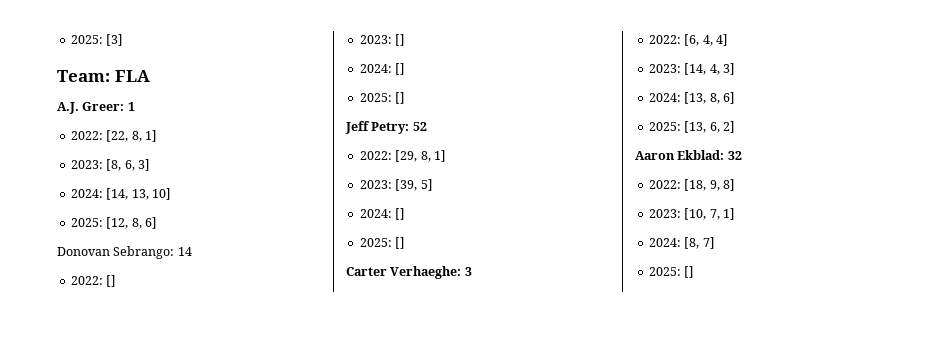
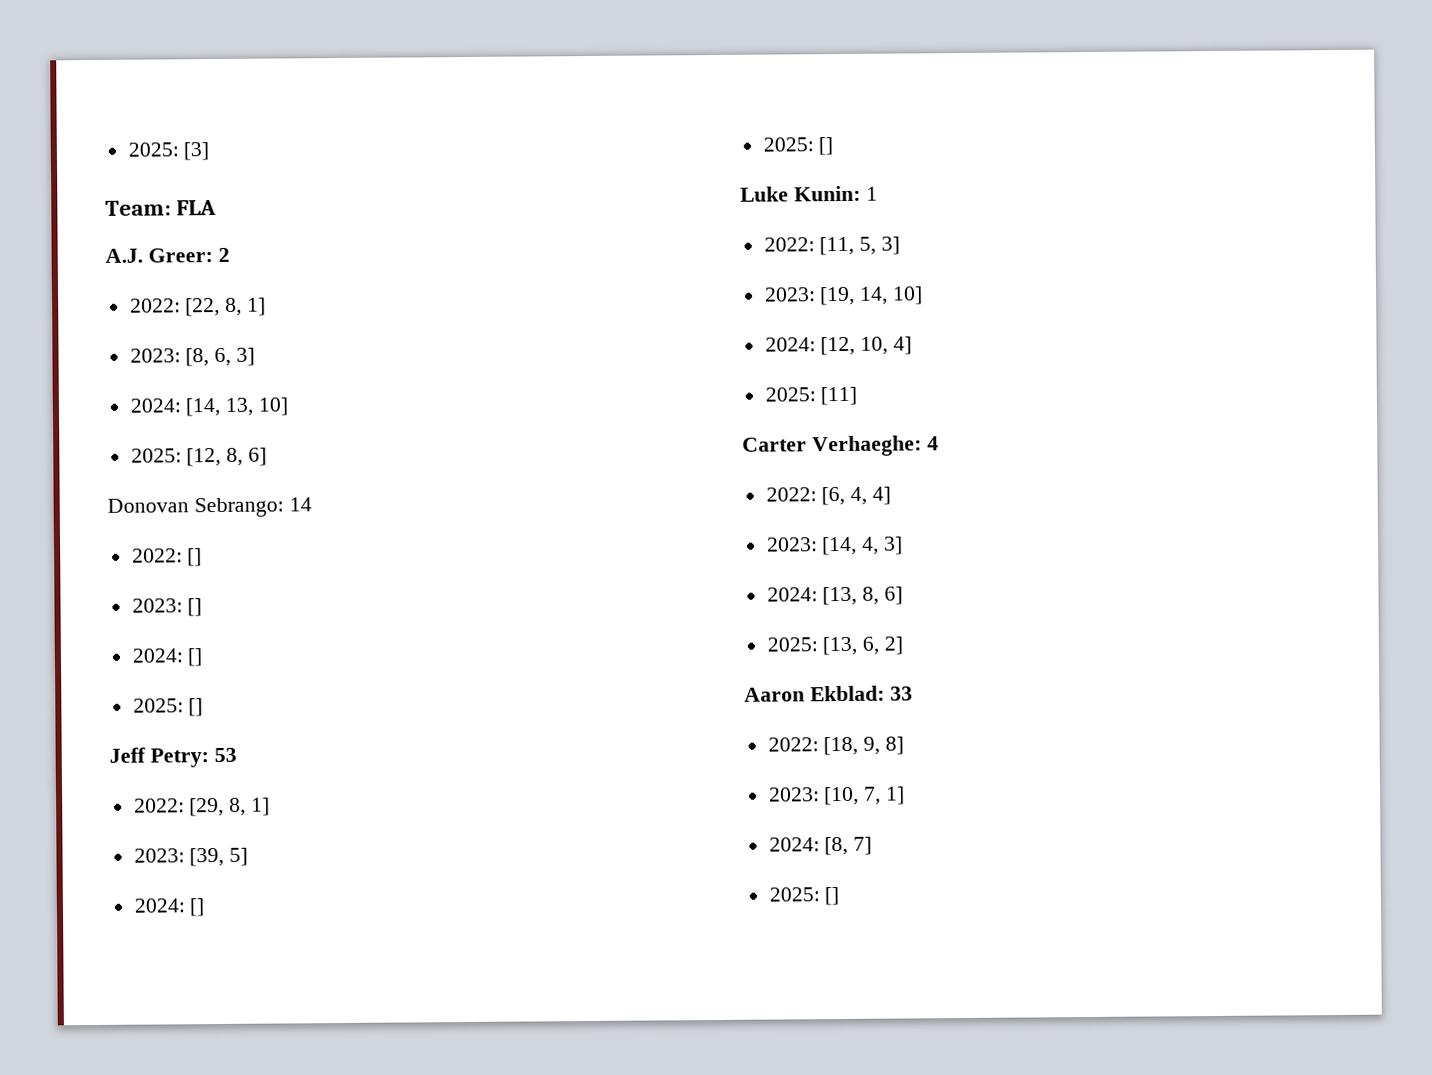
- A.J. Greer: 1
+ A.J. Greer: 2
- Jeff Petry: 52
+ Jeff Petry: 53
+ Luke Kunin: 1
+ 2022: [11, 5, 3]
+ 2023: [19, 14, 10]
+ 2024: [12, 10, 4]
+ 2025: [11]
- Carter Verhaeghe: 3
+ Carter Verhaeghe: 4
- Aaron Ekblad: 32
+ Aaron Ekblad: 33

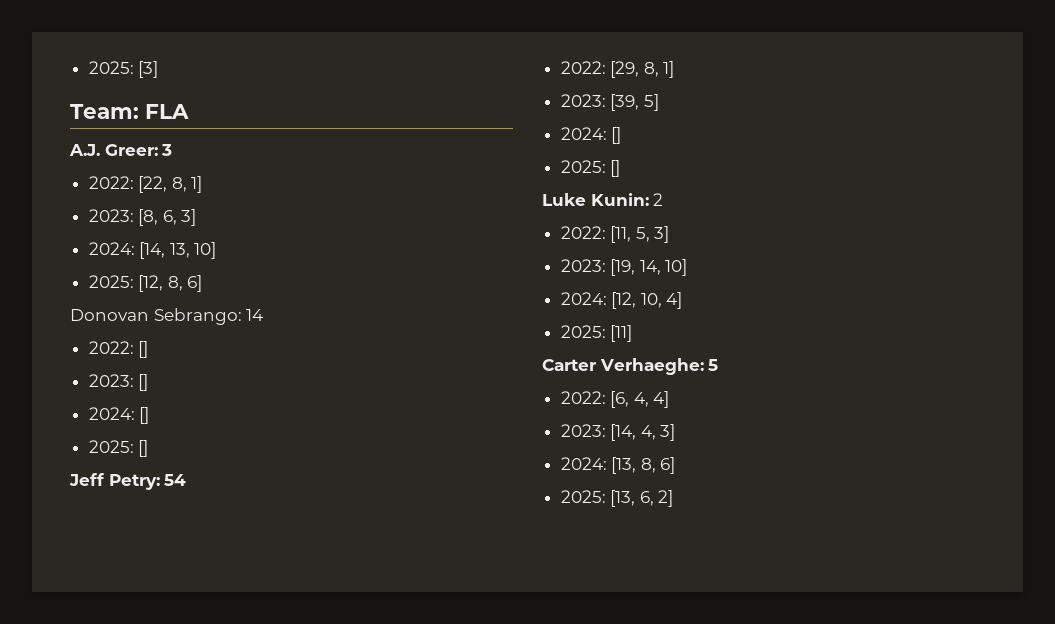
- A.J. Greer: 2
+ A.J. Greer: 3
- Jeff Petry: 53
+ Jeff Petry: 54
- Luke Kunin: 1
+ Luke Kunin: 2
- Carter Verhaeghe: 4
+ Carter Verhaeghe: 5
- Aaron Ekblad: 33
- 2022: [18, 9, 8]
- 2023: [10, 7, 1]
- 2024: [8, 7]
- 2025: []

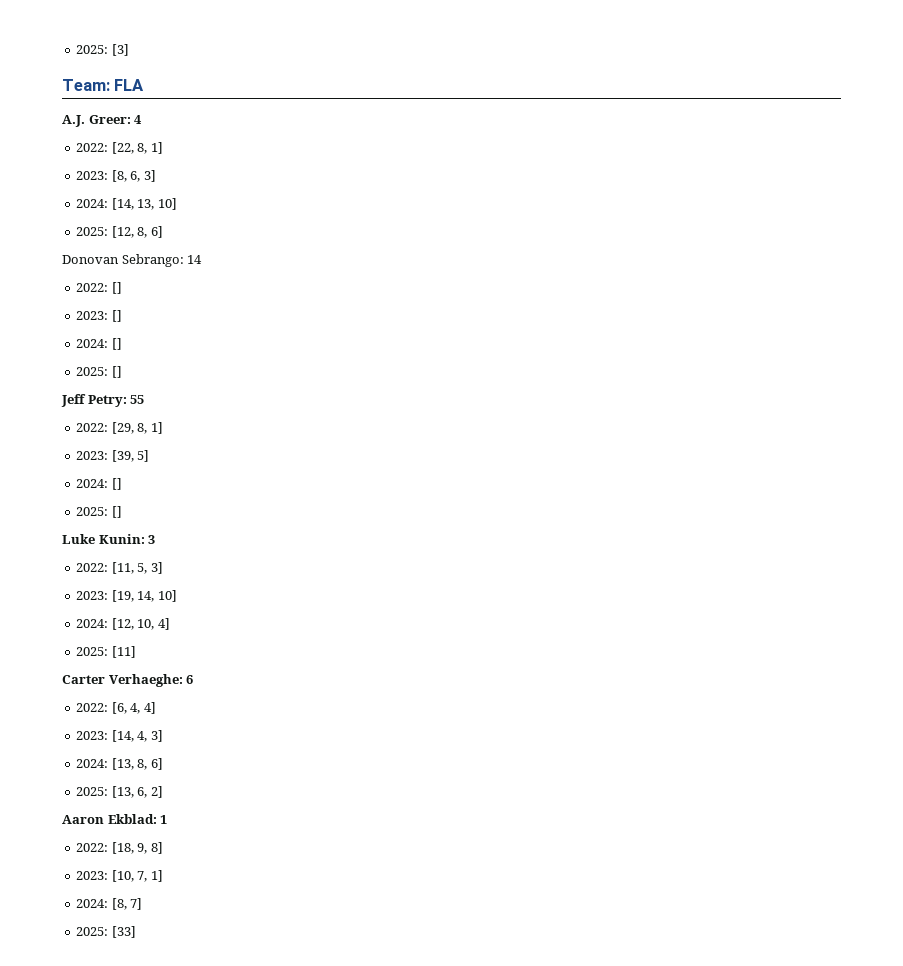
- A.J. Greer: 3
+ A.J. Greer: 4
- Jeff Petry: 54
+ Jeff Petry: 55
- Luke Kunin: 2
+ Luke Kunin: 3
- Carter Verhaeghe: 5
+ Carter Verhaeghe: 6
+ Aaron Ekblad: 1
+ 2022: [18, 9, 8]
+ 2023: [10, 7, 1]
+ 2024: [8, 7]
+ 2025: [33]

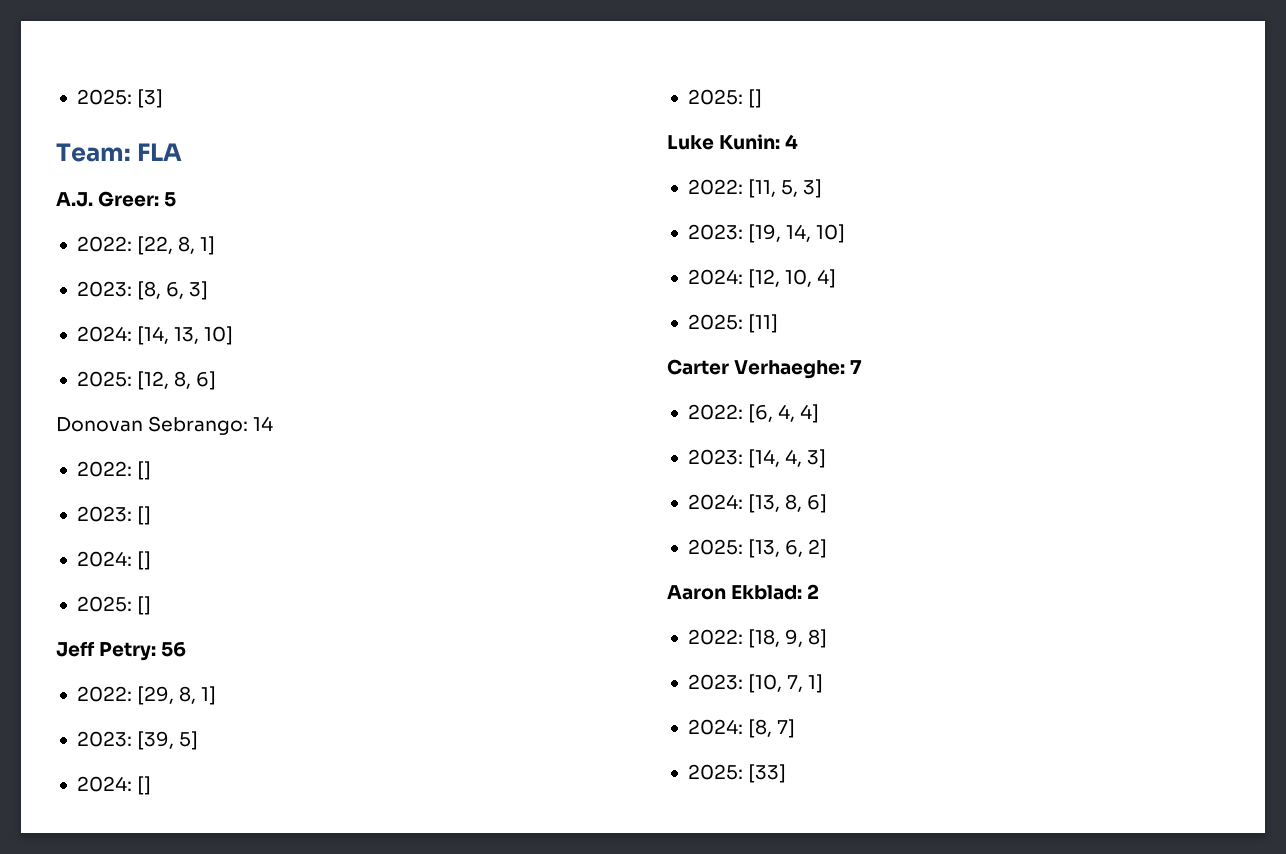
- A.J. Greer: 4
+ A.J. Greer: 5
- Jeff Petry: 55
+ Jeff Petry: 56
- Luke Kunin: 3
+ Luke Kunin: 4
- Carter Verhaeghe: 6
+ Carter Verhaeghe: 7
- Aaron Ekblad: 1
+ Aaron Ekblad: 2

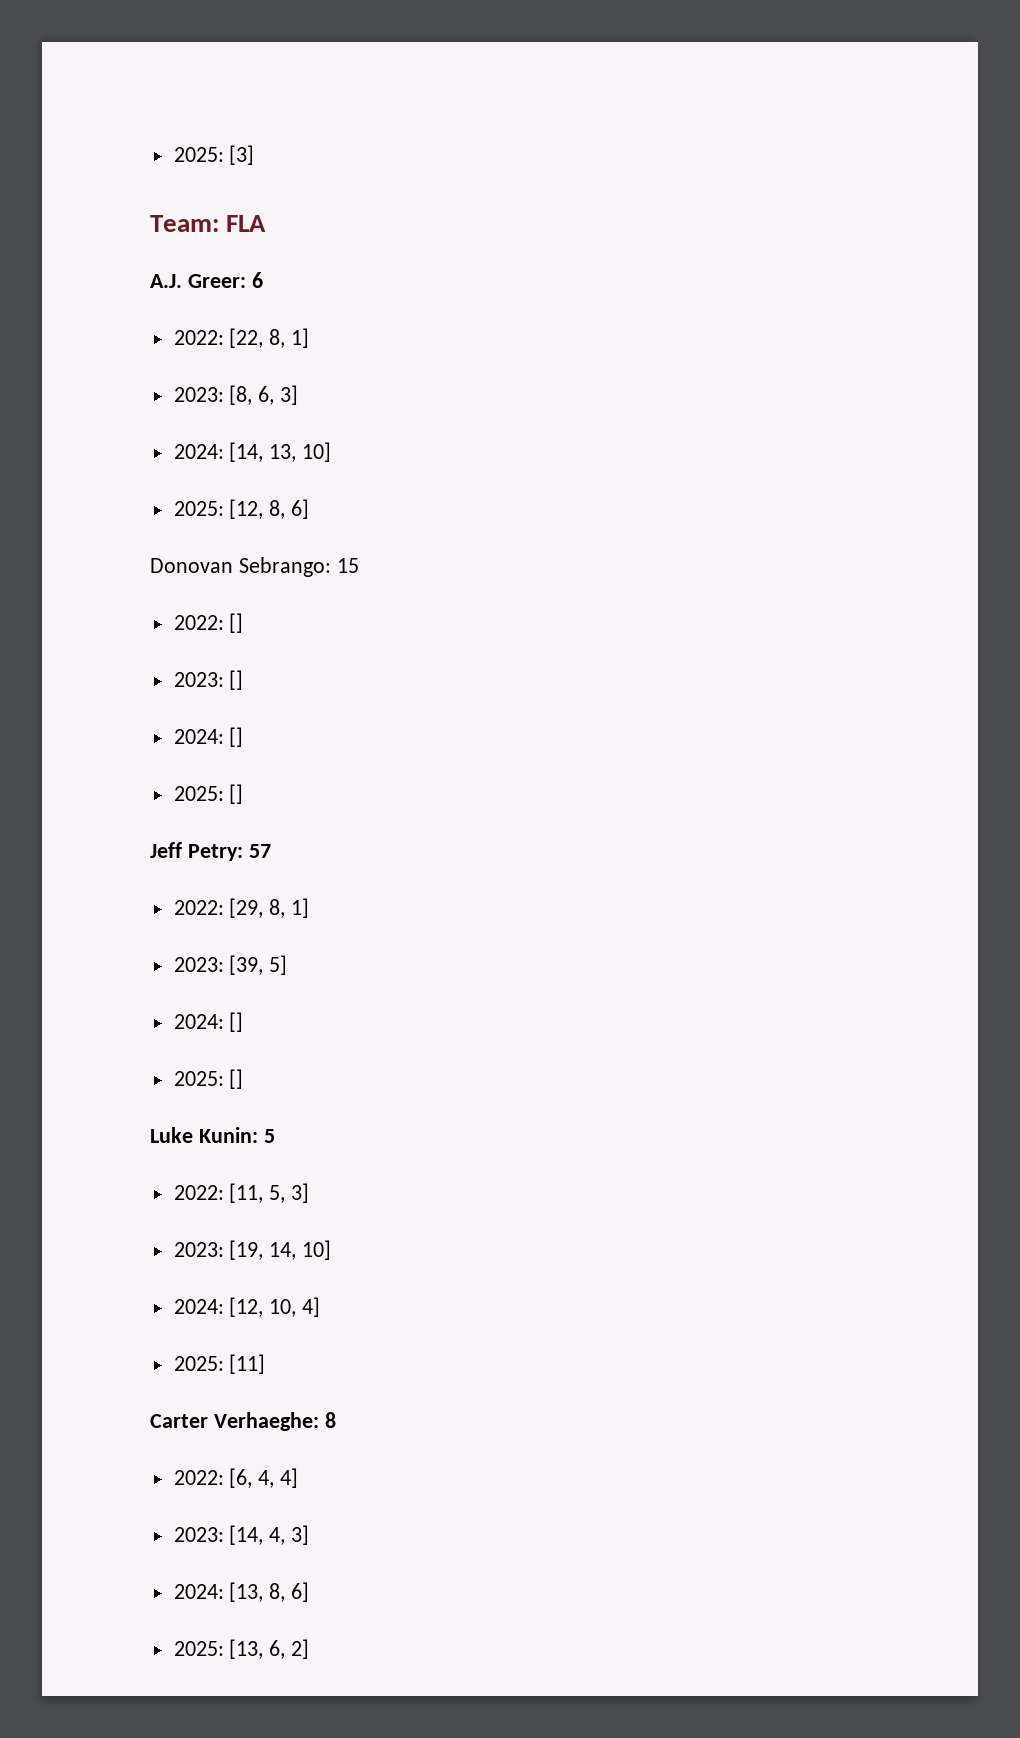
- A.J. Greer: 5
+ A.J. Greer: 6
- Donovan Sebrango: 14
+ Donovan Sebrango: 15
- Jeff Petry: 56
+ Jeff Petry: 57
- Luke Kunin: 4
+ Luke Kunin: 5
- Carter Verhaeghe: 7
+ Carter Verhaeghe: 8
- Aaron Ekblad: 2
- 2022: [18, 9, 8]
- 2023: [10, 7, 1]
- 2024: [8, 7]
- 2025: [33]

